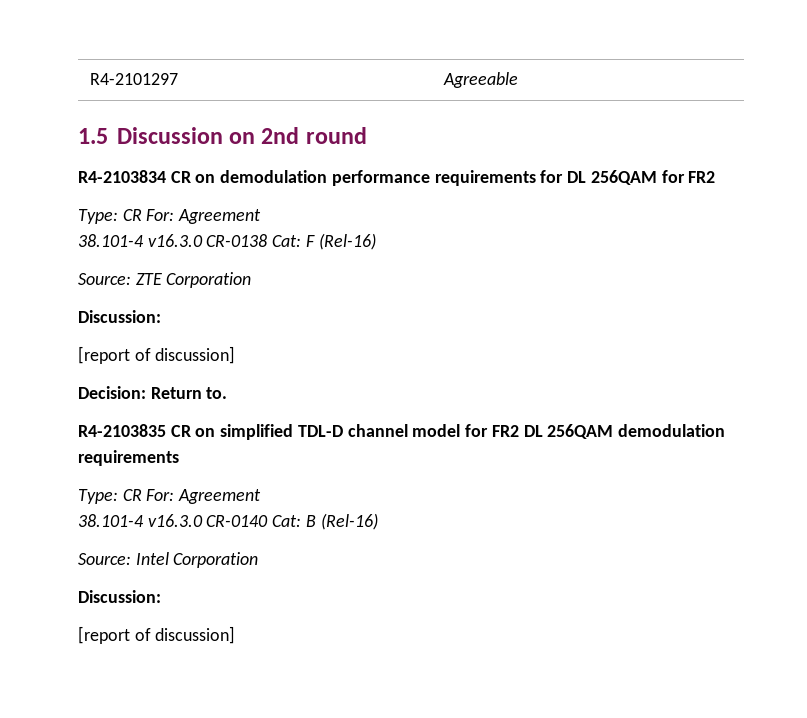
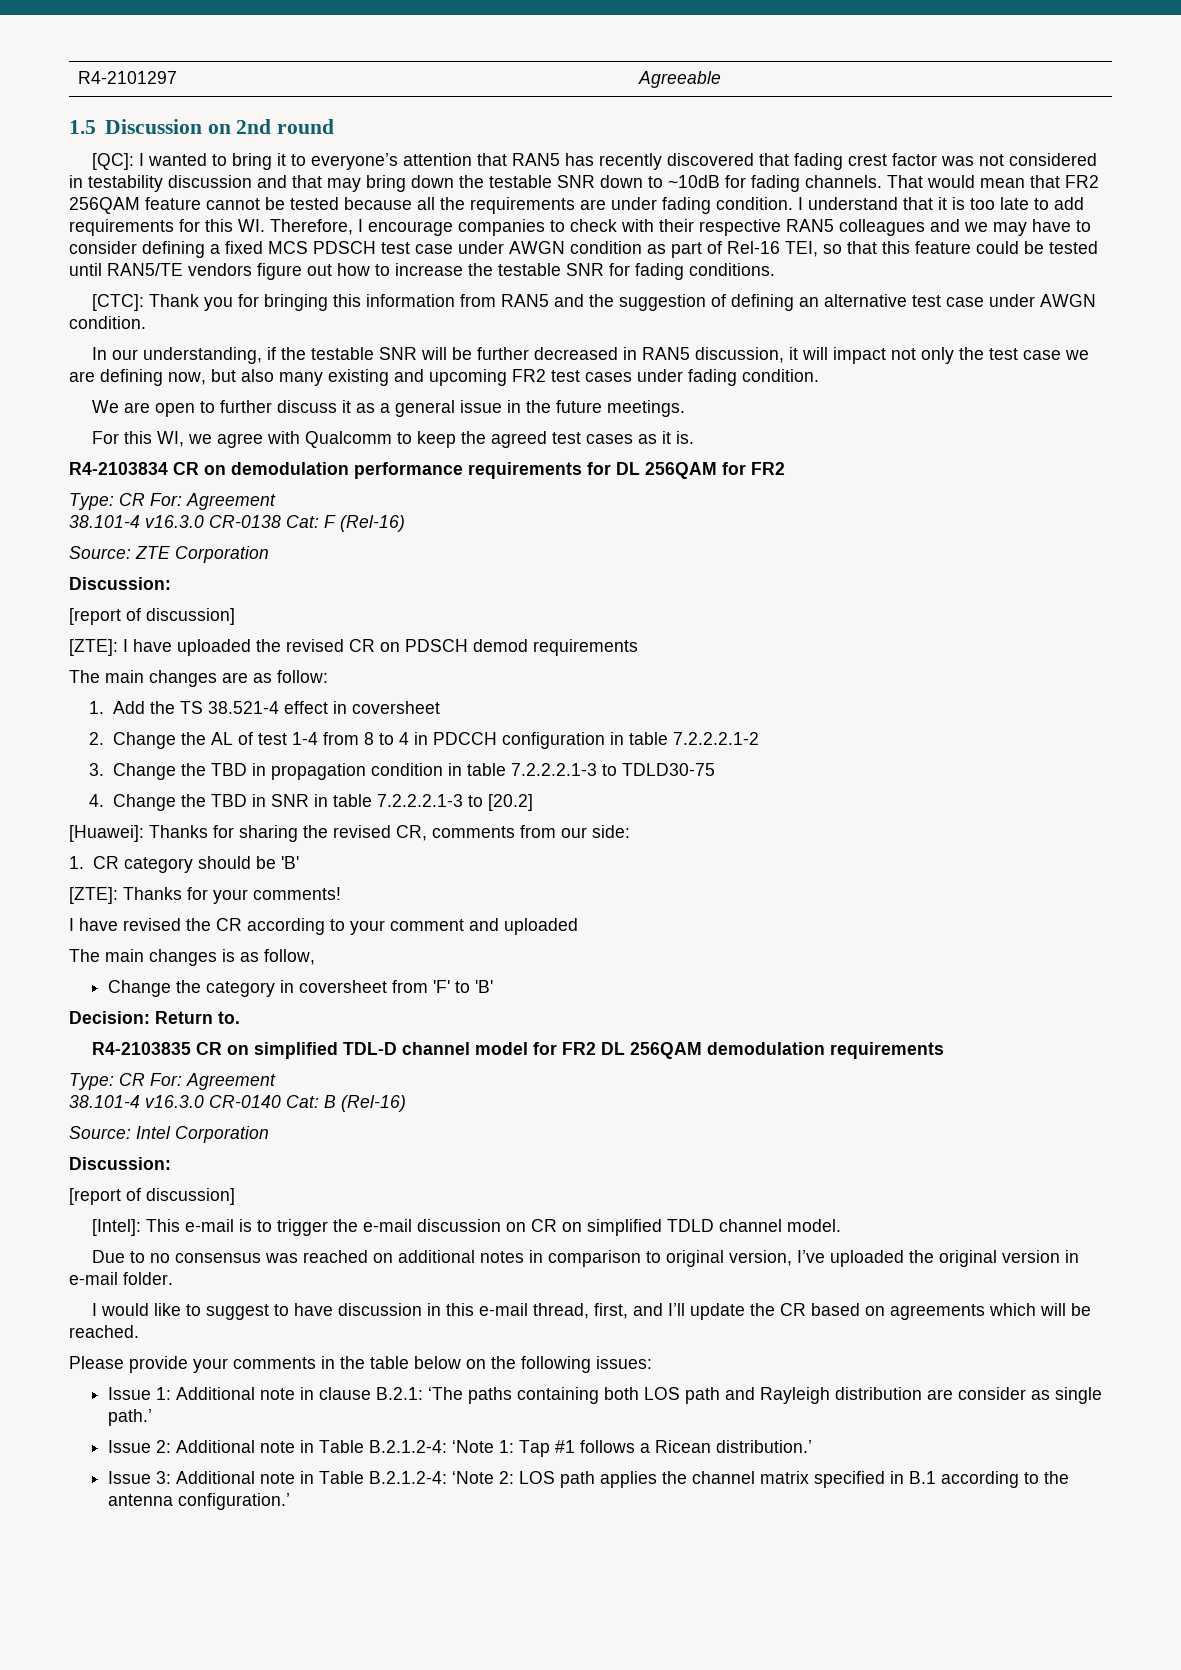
+ [QC]: I wanted to bring it to everyone’s attention that RAN5 has recently discovered that fading crest factor was not considered in testability discussion and that may bring down the testable SNR down to ~10dB for fading channels. That would mean that FR2 256QAM feature cannot be tested because all the requirements are under fading condition. I understand that it is too late to add requirements for this WI. Therefore, I encourage companies to check with their respective RAN5 colleagues and we may have to consider defining a fixed MCS PDSCH test case under AWGN condition as part of Rel-16 TEI, so that this feature could be tested until RAN5/TE vendors figure out how to increase the testable SNR for fading conditions.
+ [CTC]: Thank you for bringing this information from RAN5 and the suggestion of defining an alternative test case under AWGN condition.
+ In our understanding, if the testable SNR will be further decreased in RAN5 discussion, it will impact not only the test case we are defining now, but also many existing and upcoming FR2 test cases under fading condition.
+ We are open to further discuss it as a general issue in the future meetings.
+ For this WI, we agree with Qualcomm to keep the agreed test cases as it is.
+ [ZTE]: I have uploaded the revised CR on PDSCH demod requirements
+ The main changes are as follow:
+ 1. Add the TS 38.521-4 effect in coversheet
+ 2. Change the AL of test 1-4 from 8 to 4 in PDCCH configuration in table 7.2.2.2.1-2
+ 3. Change the TBD in propagation condition in table 7.2.2.2.1-3 to TDLD30-75
+ 4. Change the TBD in SNR in table 7.2.2.2.1-3 to [20.2]
+ [Huawei]: Thanks for sharing the revised CR, comments from our side:
+ 1. CR category should be 'B'
+ [ZTE]: Thanks for your comments!
+ I have revised the CR according to your comment and uploaded
+ The main changes is as follow,
+ Change the category in coversheet from 'F' to 'B'
+ [Intel]: This e-mail is to trigger the e-mail discussion on CR on simplified TDLD channel model.
+ Due to no consensus was reached on additional notes in comparison to original version, I’ve uploaded the original version in e-mail folder.
+ I would like to suggest to have discussion in this e-mail thread, first, and I’ll update the CR based on agreements which will be reached.
+ Please provide your comments in the table below on the following issues:
+ Issue 1: Additional note in clause B.2.1: ‘The paths containing both LOS path and Rayleigh distribution are consider as single path.’
+ Issue 2: Additional note in Table B.2.1.2-4: ‘Note 1: Tap #1 follows a Ricean distribution.’
+ Issue 3: Additional note in Table B.2.1.2-4: ‘Note 2: LOS path applies the channel matrix specified in B.1 according to the antenna configuration.’

